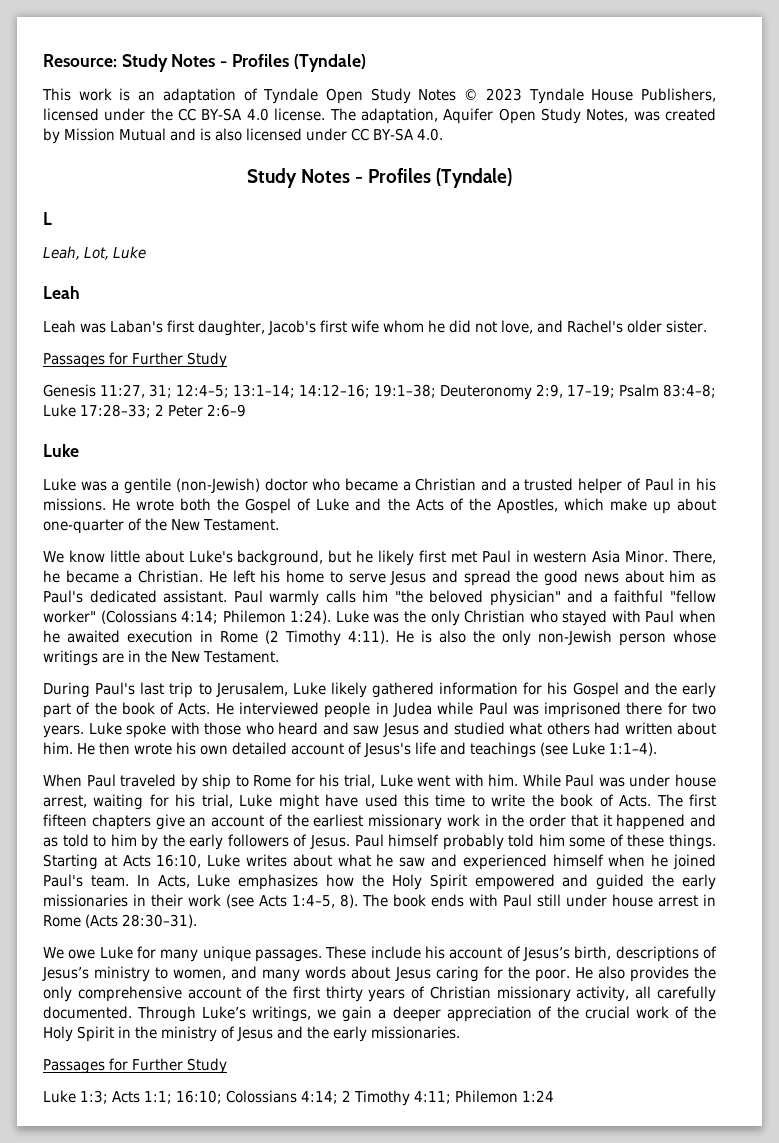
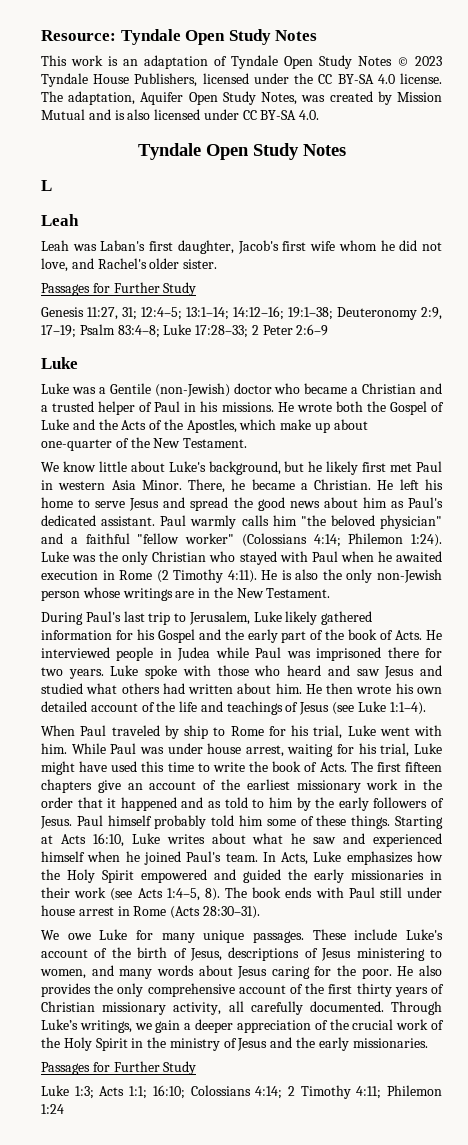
- Resource: Study Notes - Profiles (Tyndale)
+ Resource: Tyndale Open Study Notes
  The adaptation, Aquifer Open Study Notes, was created by Mission Mutual and is also licensed under CC BY-SA 4.0.
- Study Notes - Profiles (Tyndale)
+ Tyndale Open Study Notes
  L
- Leah, Lot, Luke
- Luke was a gentile (non-Jewish) doctor who became a Christian and a trusted helper of Paul in his missions.
+ Luke was a Gentile (non-Jewish) doctor who became a Christian and a trusted helper of Paul in his missions.
- He then wrote his own detailed account of Jesus's life and teachings (see Luke 1:1–4).
+ He then wrote his own detailed account of the life and teachings of Jesus (see Luke 1:1–4).
- These include his account of Jesus’s birth, descriptions of Jesus’s ministry to women, and many words about Jesus caring for the poor.
+ These include Luke's account of the birth of Jesus, descriptions of Jesus ministering to women, and many words about Jesus caring for the poor.

